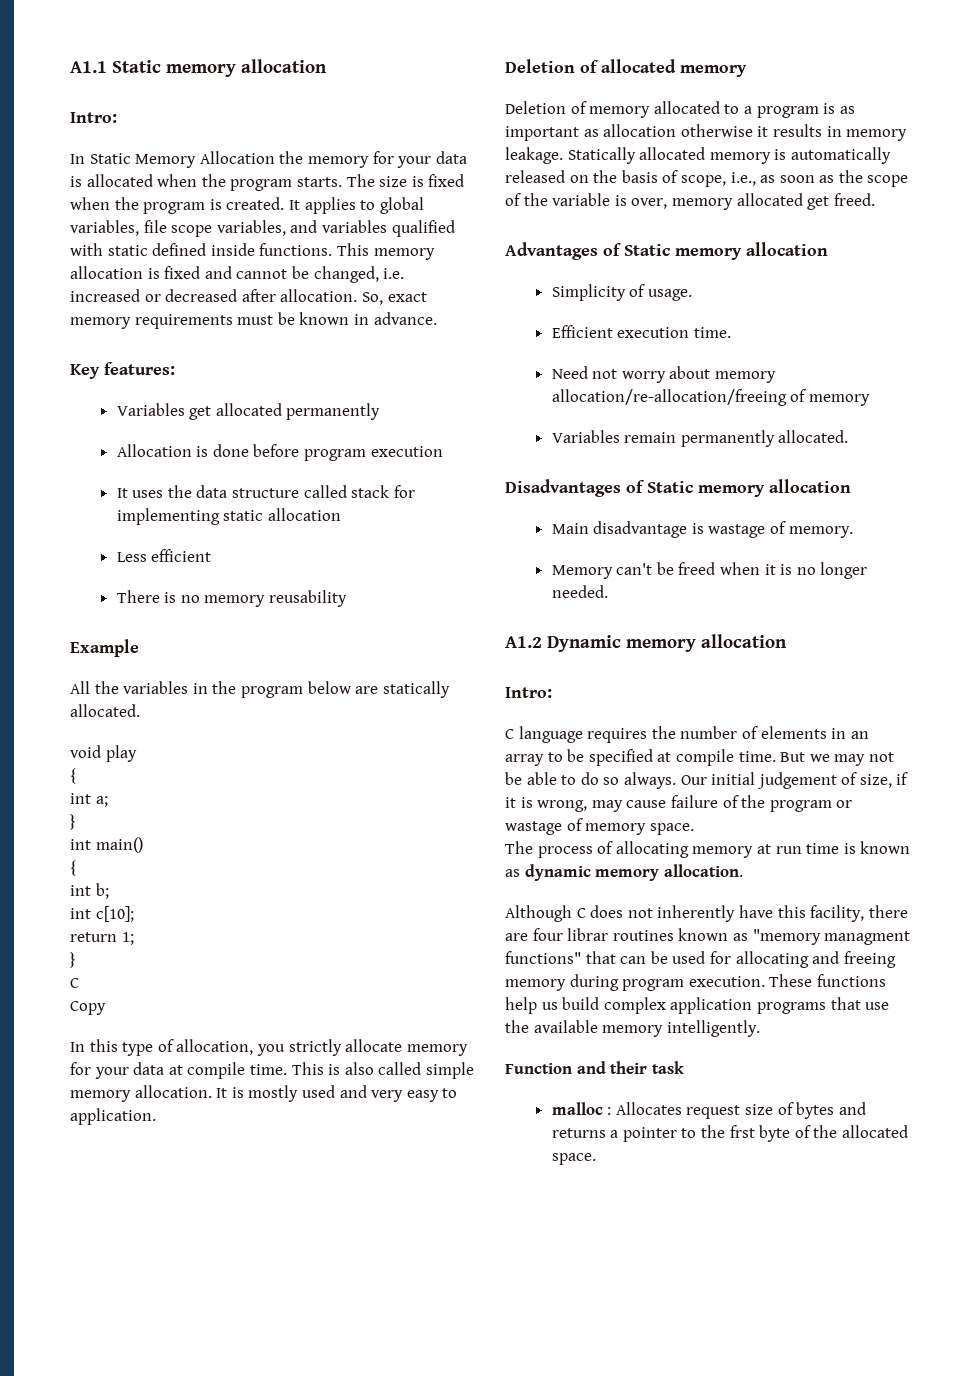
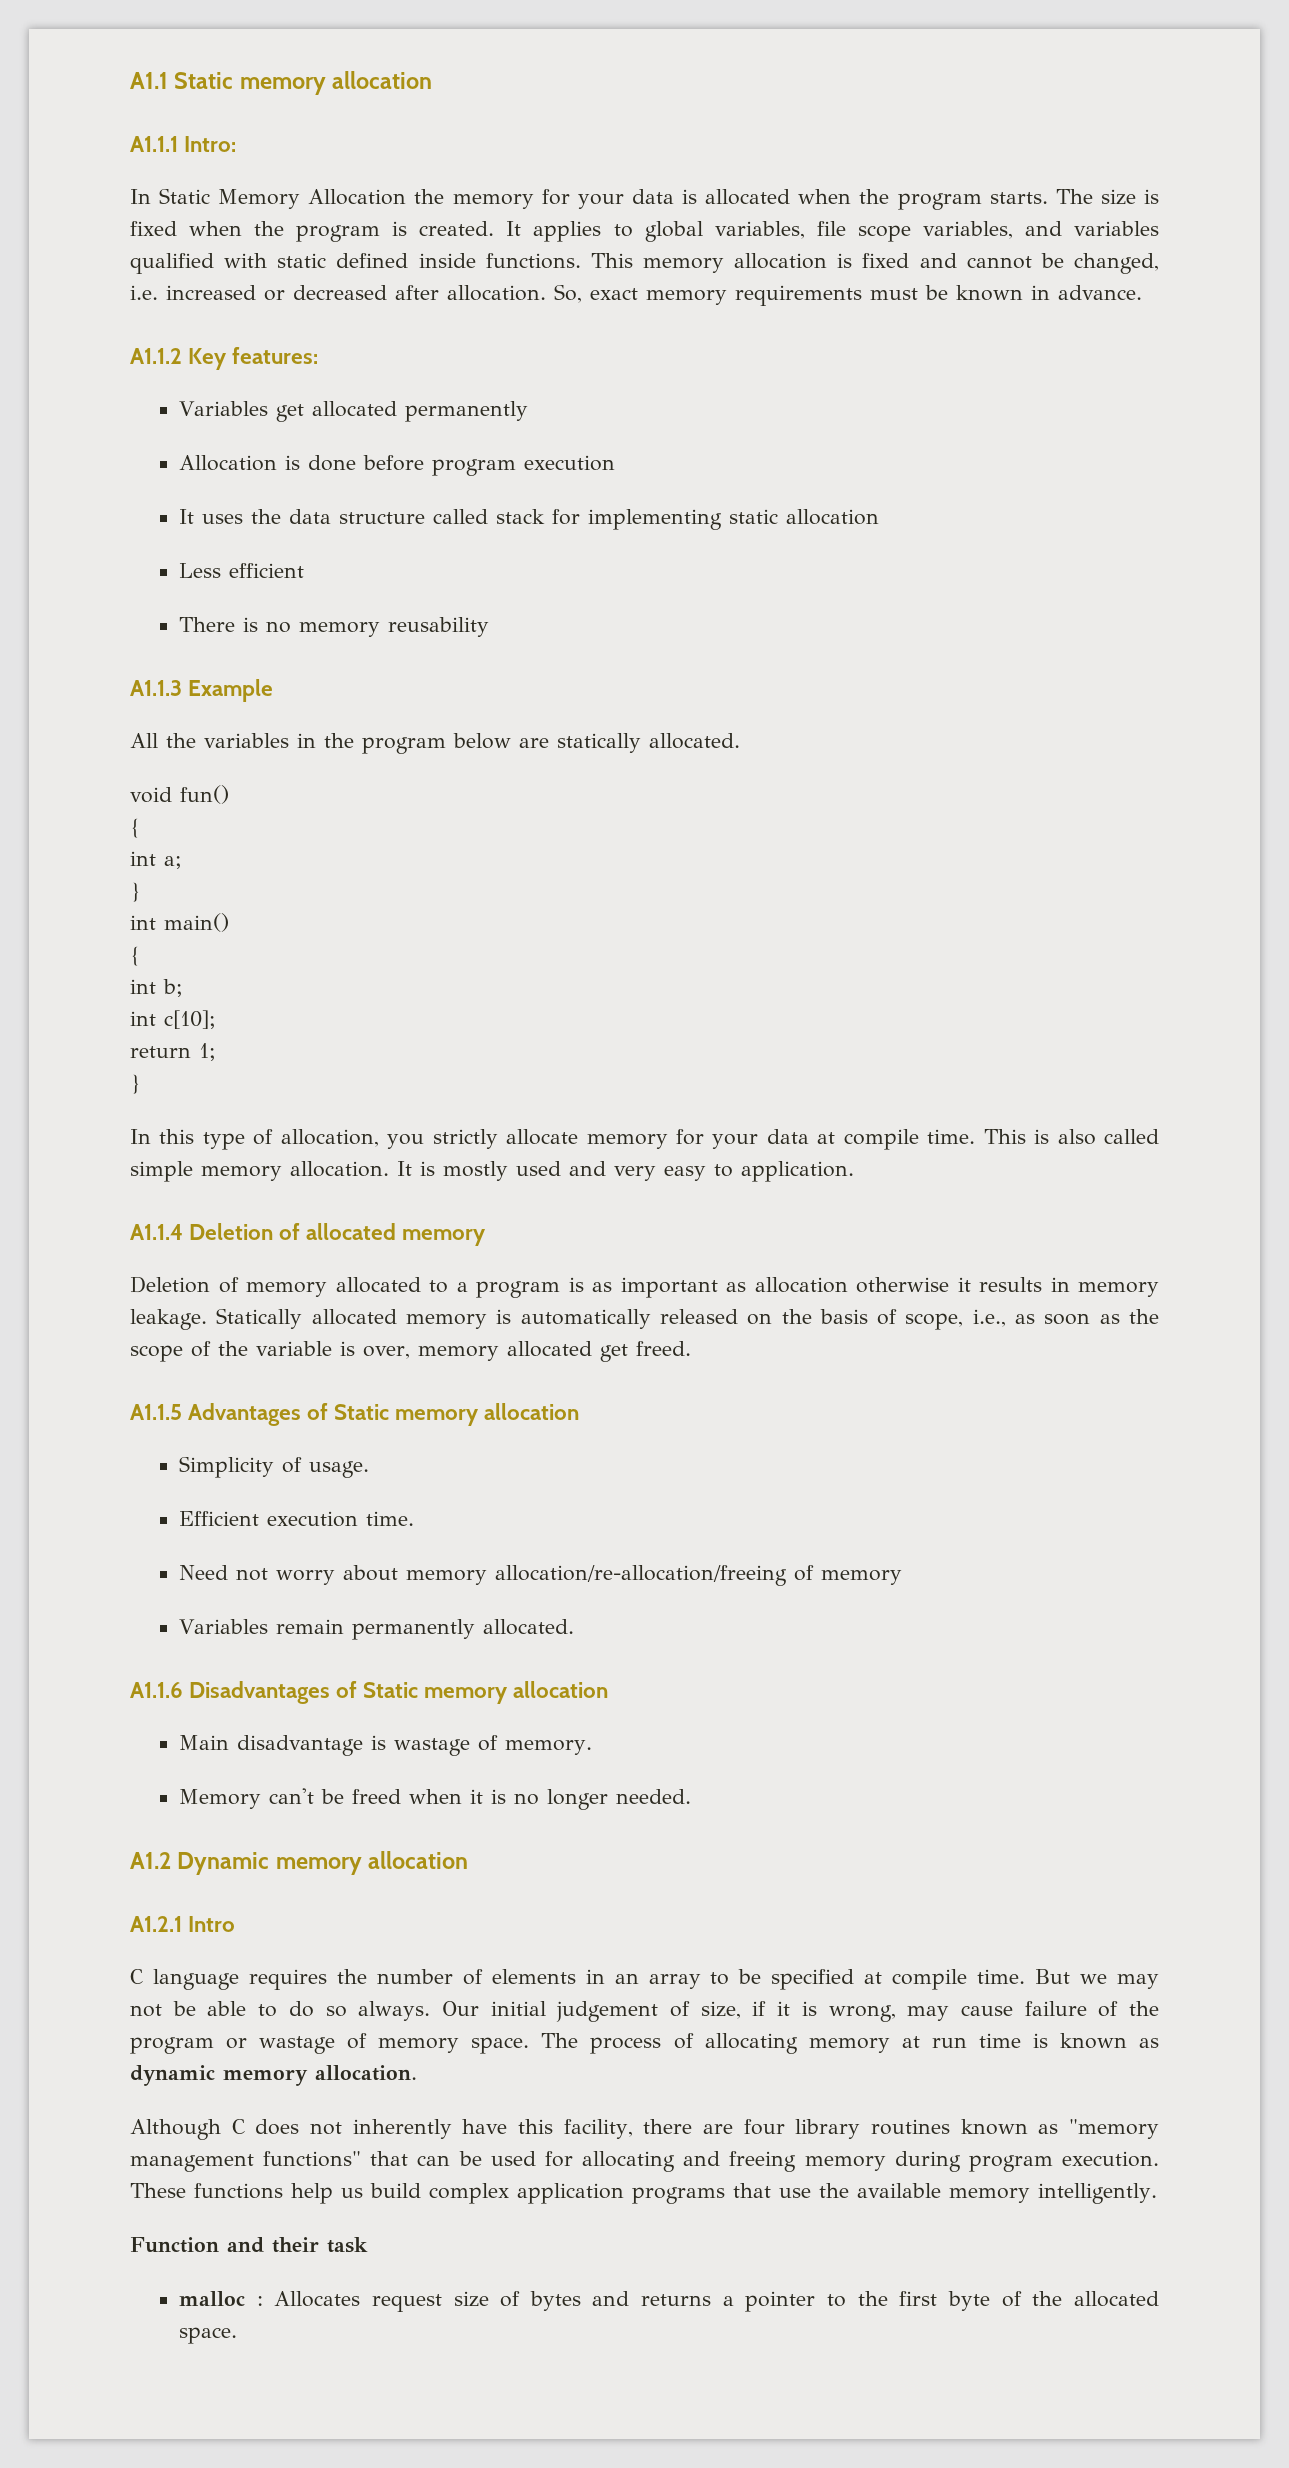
  A1.1 Static memory allocation
- Intro:
+ A1.1.1 Intro:
- Key features:
+ A1.1.2 Key features:
- Example
+ A1.1.3 Example
- void play
+ void fun()
  return 1;
  }
- C
- Copy
- Deletion of allocated memory
+ A1.1.4 Deletion of allocated memory
- Advantages of Static memory allocation
+ A1.1.5 Advantages of Static memory allocation
- Disadvantages of Static memory allocation
+ A1.1.6 Disadvantages of Static memory allocation
  A1.2 Dynamic memory allocation
- Intro:
+ A1.2.1 Intro
- Our initial judgement of size, if it is wrong, may cause failure of the program or wastage of memory space.
- The process of allocating memory at run time is known as dynamic memory allocation.
+ Our initial judgement of size, if it is wrong, may cause failure of the program or wastage of memory space. The process of allocating memory at run time is known as dynamic memory allocation.
- Although C does not inherently have this facility, there are four librar routines known as "memory managment functions" that can be used for allocating and freeing memory during program execution.
+ Although C does not inherently have this facility, there are four library routines known as "memory management functions" that can be used for allocating and freeing memory during program execution.
- malloc : Allocates request size of bytes and returns a pointer to the frst byte of the allocated space.
+ malloc : Allocates request size of bytes and returns a pointer to the first byte of the allocated space.

